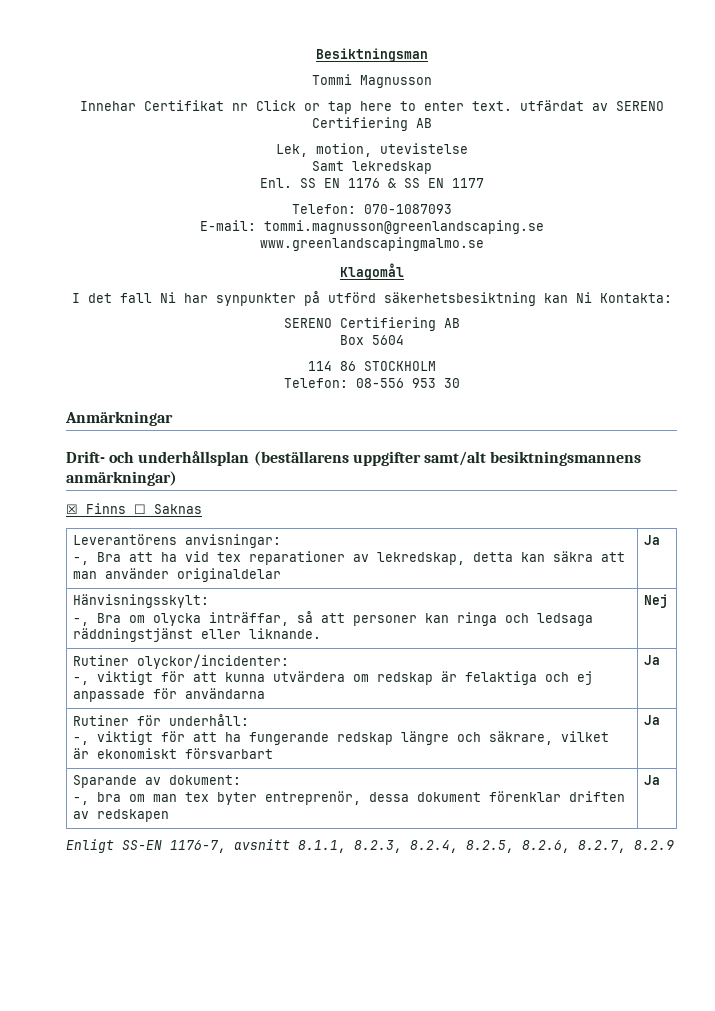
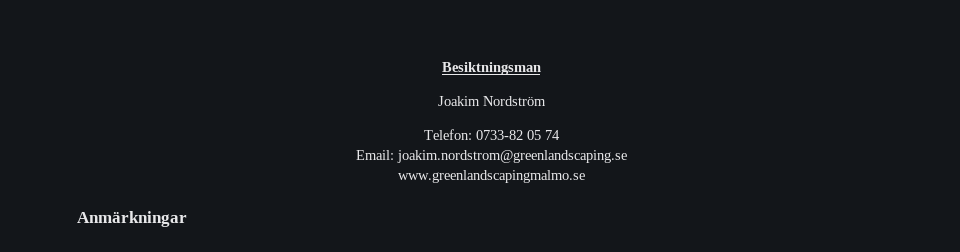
- Tommi Magnusson
- Innehar Certifikat nr Click or tap here to enter text. utfärdat av SERENO Certifiering AB
- Lek, motion, utevistelse
- Samt lekredskap
- Enl. SS EN 1176 & SS EN 1177
- Telefon: 070-1087093
- E-mail: tommi.magnusson@greenlandscaping.se
+ Joakim Nordström
+ Telefon: 0733-82 05 74
+ Email: joakim.nordstrom@greenlandscaping.se
  www.greenlandscapingmalmo.se
- Klagomål
- I det fall Ni har synpunkter på utförd säkerhetsbesiktning kan Ni Kontakta:
- SERENO Certifiering AB
- Box 5604
- 114 86 STOCKHOLM
- Telefon: 08-556 953 30
  Anmärkningar
- Drift- och underhållsplan (beställarens uppgifter samt/alt besiktningsmannens anmärkningar)
- ☒ Finns ☐ Saknas
- Leverantörens anvisningar:
- -, Bra att ha vid tex reparationer av lekredskap, detta kan säkra att man använder originaldelar | Ja
- Hänvisningsskylt:
- -, Bra om olycka inträffar, så att personer kan ringa och ledsaga räddningstjänst eller liknande. | Nej
- Rutiner olyckor/incidenter:
- -, viktigt för att kunna utvärdera om redskap är felaktiga och ej anpassade för användarna | Ja
- Rutiner för underhåll:
- -, viktigt för att ha fungerande redskap längre och säkrare, vilket är ekonomiskt försvarbart | Ja
- Sparande av dokument:
- -, bra om man tex byter entreprenör, dessa dokument förenklar driften av redskapen | Ja
- Enligt SS-EN 1176-7, avsnitt 8.1.1, 8.2.3, 8.2.4, 8.2.5, 8.2.6, 8.2.7, 8.2.9

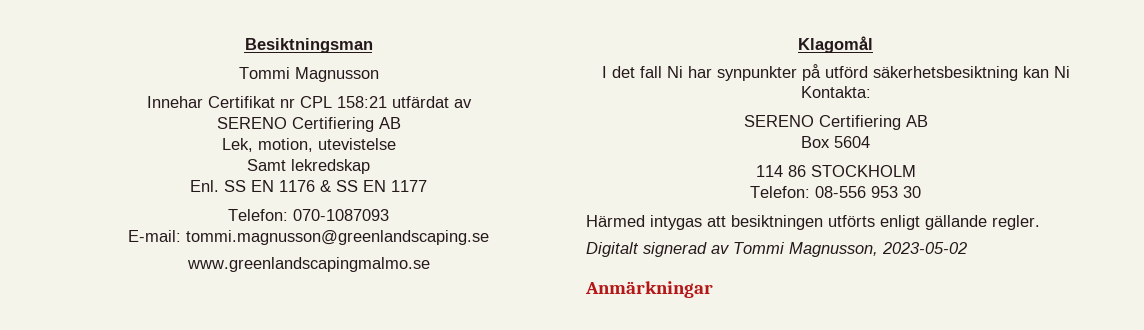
- Joakim Nordström
- Telefon: 0733-82 05 74
- Email: joakim.nordstrom@greenlandscaping.se
+ Tommi Magnusson
+ Innehar Certifikat nr CPL 158:21 utfärdat av
+ SERENO Certifiering AB
+ Lek, motion, utevistelse
+ Samt lekredskap
+ Enl. SS EN 1176 & SS EN 1177
+ Telefon: 070-1087093
+ E-mail: tommi.magnusson@greenlandscaping.se
  www.greenlandscapingmalmo.se
+ Klagomål
+ I det fall Ni har synpunkter på utförd säkerhetsbesiktning kan Ni Kontakta:
+ SERENO Certifiering AB
+ Box 5604
+ 114 86 STOCKHOLM
+ Telefon: 08-556 953 30
+ Härmed intygas att besiktningen utförts enligt gällande regler.
+ Digitalt signerad av Tommi Magnusson, 2023-05-02

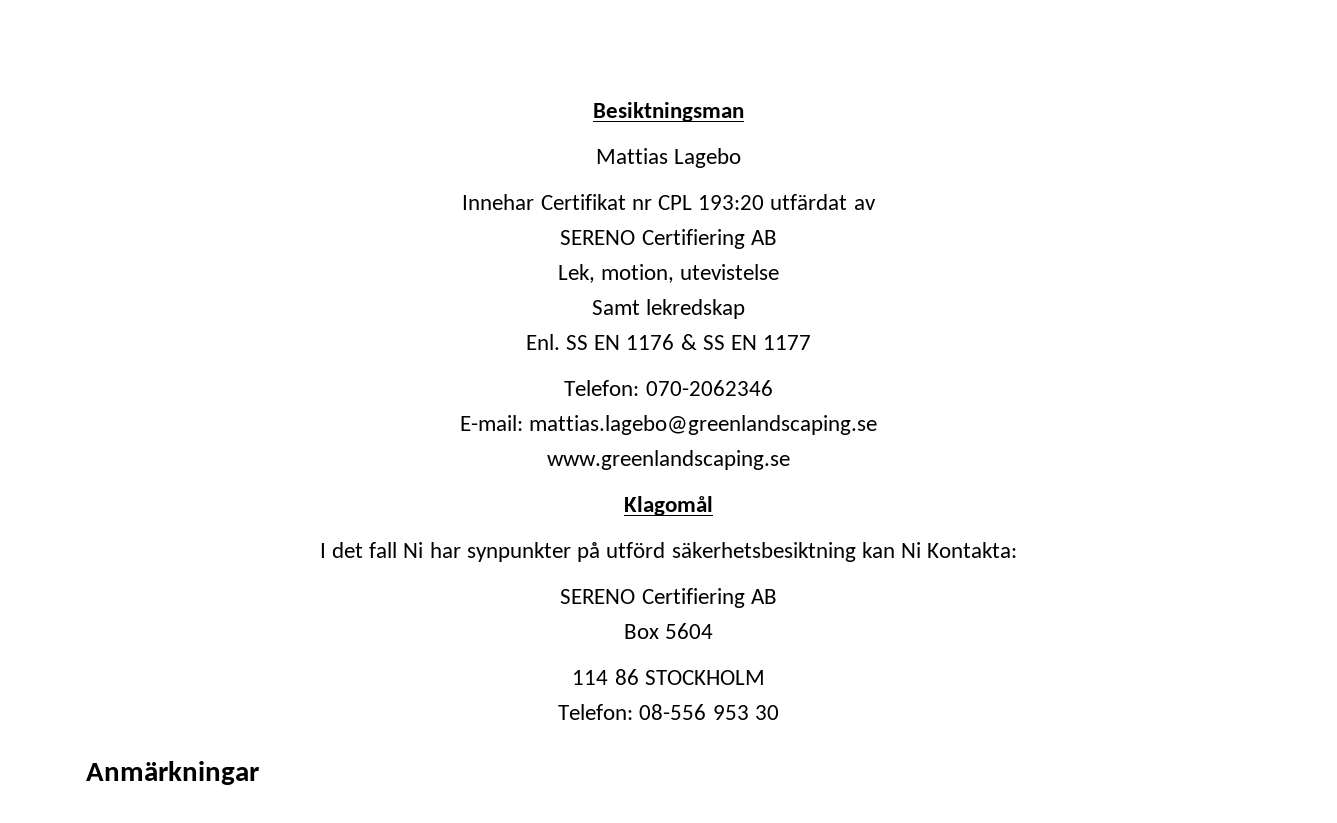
- Tommi Magnusson
+ Mattias Lagebo
- Innehar Certifikat nr CPL 158:21 utfärdat av
+ Innehar Certifikat nr CPL 193:20 utfärdat av
- Telefon: 070-1087093
+ Telefon: 070-2062346
- E-mail: tommi.magnusson@greenlandscaping.se
- www.greenlandscapingmalmo.se
+ E-mail: mattias.lagebo@greenlandscaping.se
+ www.greenlandscaping.se
- Härmed intygas att besiktningen utförts enligt gällande regler.
- Digitalt signerad av Tommi Magnusson, 2023-05-02

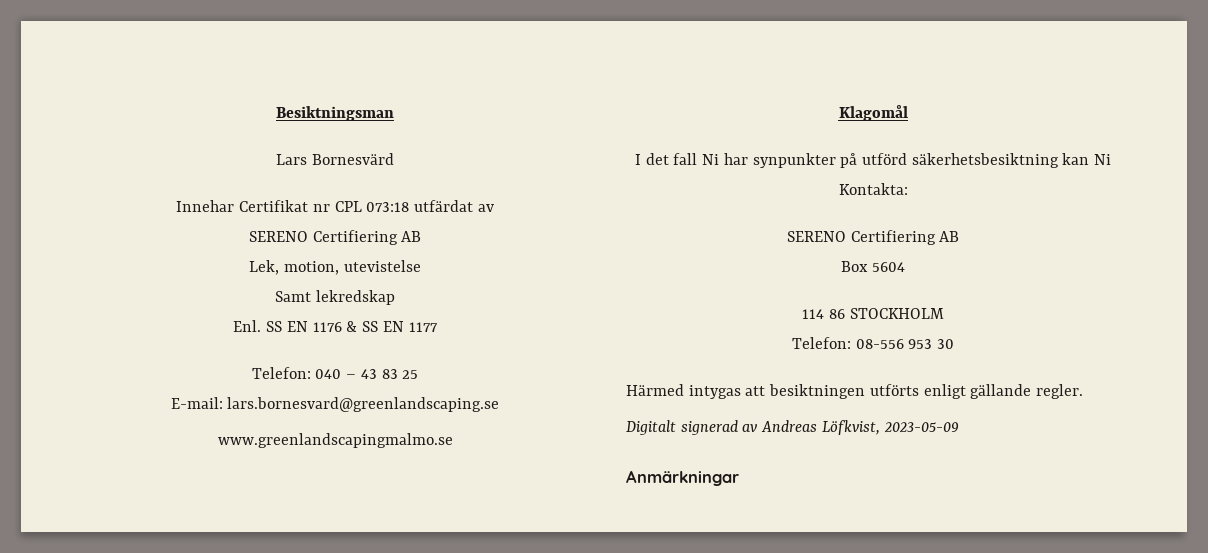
- Mattias Lagebo
+ Lars Bornesvärd
- Innehar Certifikat nr CPL 193:20 utfärdat av
+ Innehar Certifikat nr CPL 073:18 utfärdat av
- Telefon: 070-2062346
+ Telefon: 040 – 43 83 25
- E-mail: mattias.lagebo@greenlandscaping.se
- www.greenlandscaping.se
+ E-mail: lars.bornesvard@greenlandscaping.se
+ www.greenlandscapingmalmo.se
+ Härmed intygas att besiktningen utförts enligt gällande regler.
+ Digitalt signerad av Andreas Löfkvist, 2023-05-09

